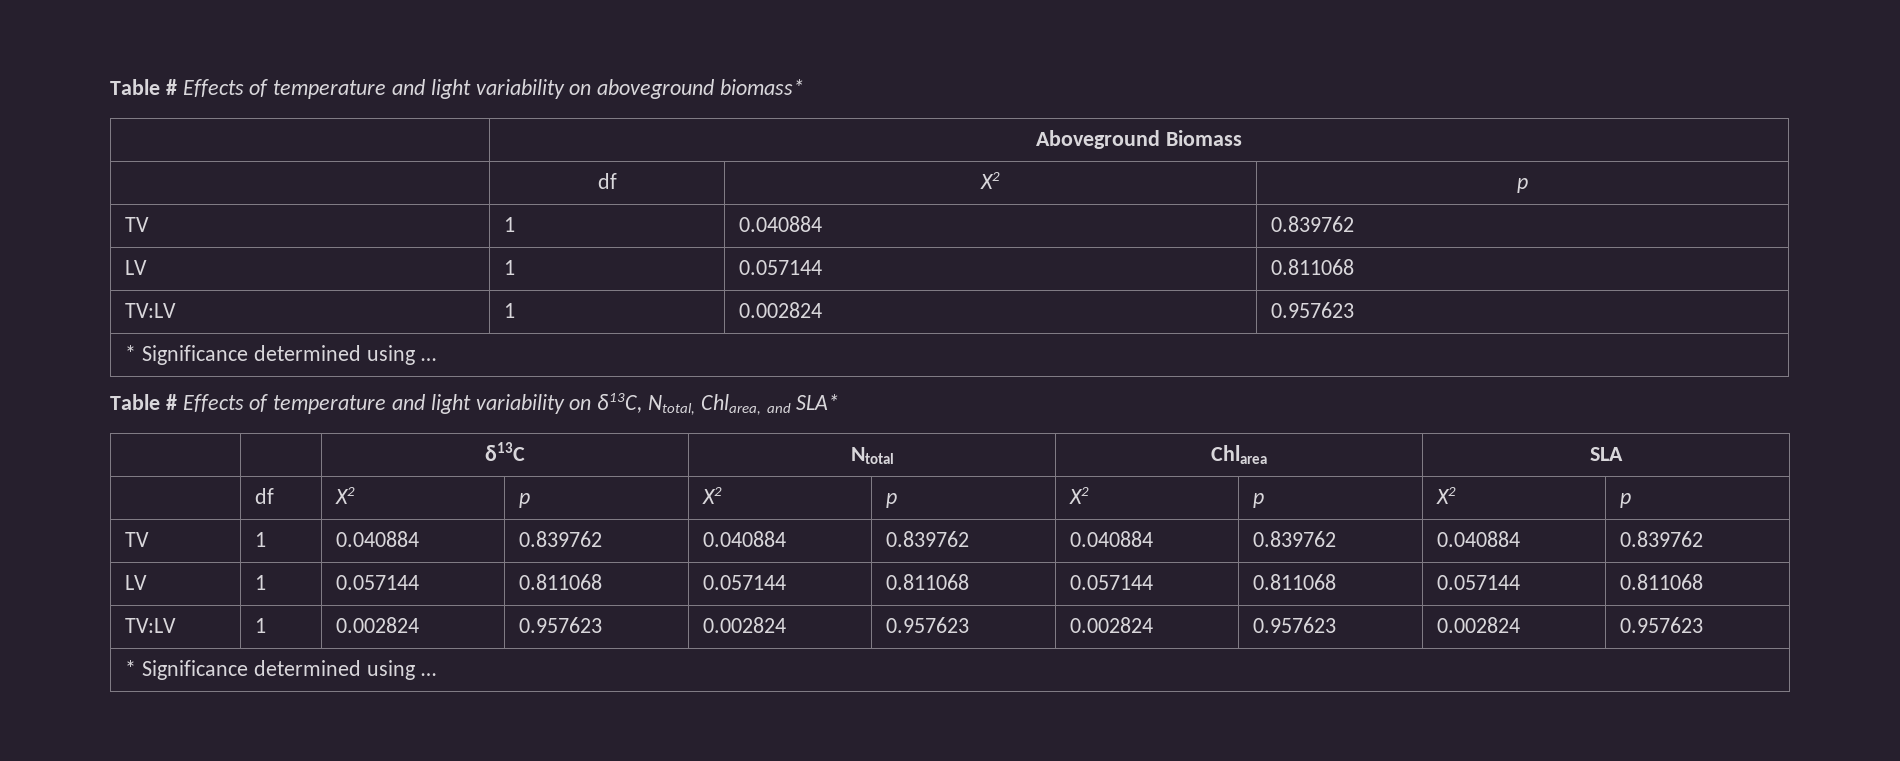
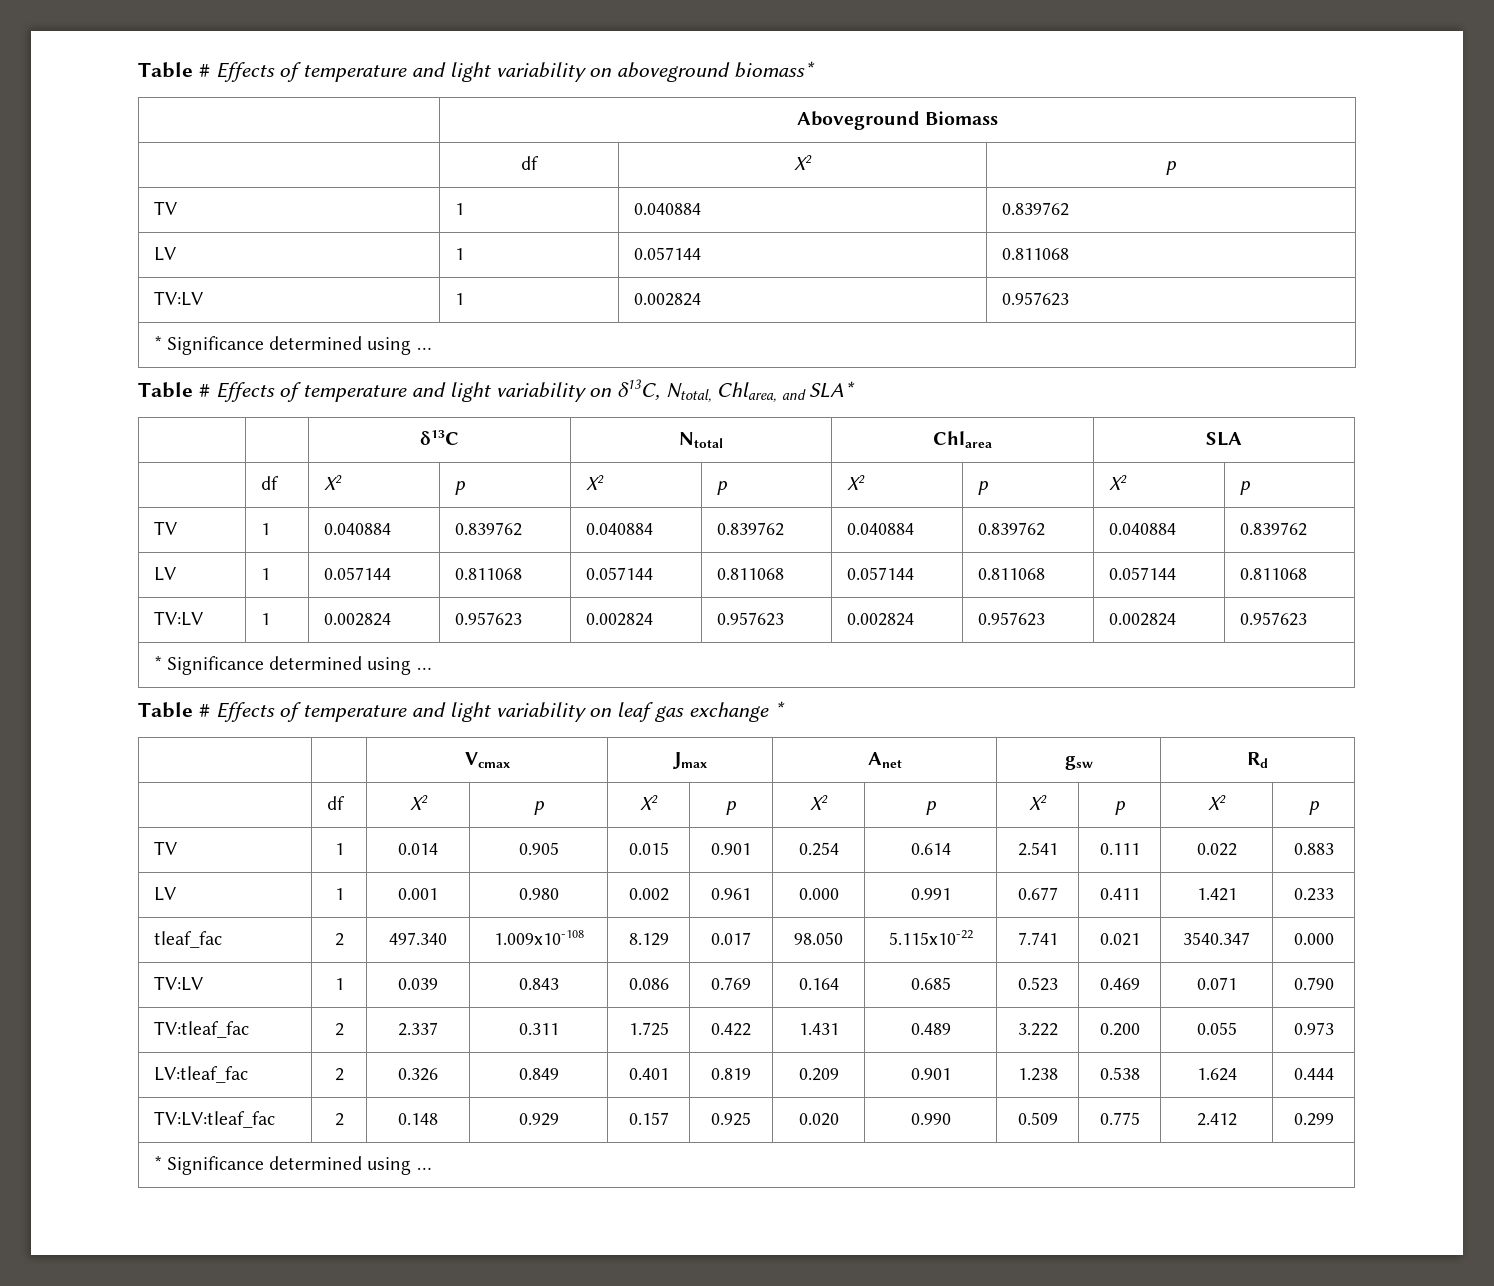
+ Table # Effects of temperature and light variability on leaf gas exchange *
+ | | Vcmax | Jmax | Anet | gsw | Rd
+ | df | Χ2 | p | Χ2 | p | Χ2 | p | Χ2 | p | Χ2 | p
+ TV | 1 | 0.014 | 0.905 | 0.015 | 0.901 | 0.254 | 0.614 | 2.541 | 0.111 | 0.022 | 0.883
+ LV | 1 | 0.001 | 0.980 | 0.002 | 0.961 | 0.000 | 0.991 | 0.677 | 0.411 | 1.421 | 0.233
+ tleaf_fac | 2 | 497.340 | 1.009x10-108 | 8.129 | 0.017 | 98.050 | 5.115x10-22 | 7.741 | 0.021 | 3540.347 | 0.000
+ TV:LV | 1 | 0.039 | 0.843 | 0.086 | 0.769 | 0.164 | 0.685 | 0.523 | 0.469 | 0.071 | 0.790
+ TV:tleaf_fac | 2 | 2.337 | 0.311 | 1.725 | 0.422 | 1.431 | 0.489 | 3.222 | 0.200 | 0.055 | 0.973
+ LV:tleaf_fac | 2 | 0.326 | 0.849 | 0.401 | 0.819 | 0.209 | 0.901 | 1.238 | 0.538 | 1.624 | 0.444
+ TV:LV:tleaf_fac | 2 | 0.148 | 0.929 | 0.157 | 0.925 | 0.020 | 0.990 | 0.509 | 0.775 | 2.412 | 0.299
+ * Significance determined using …

